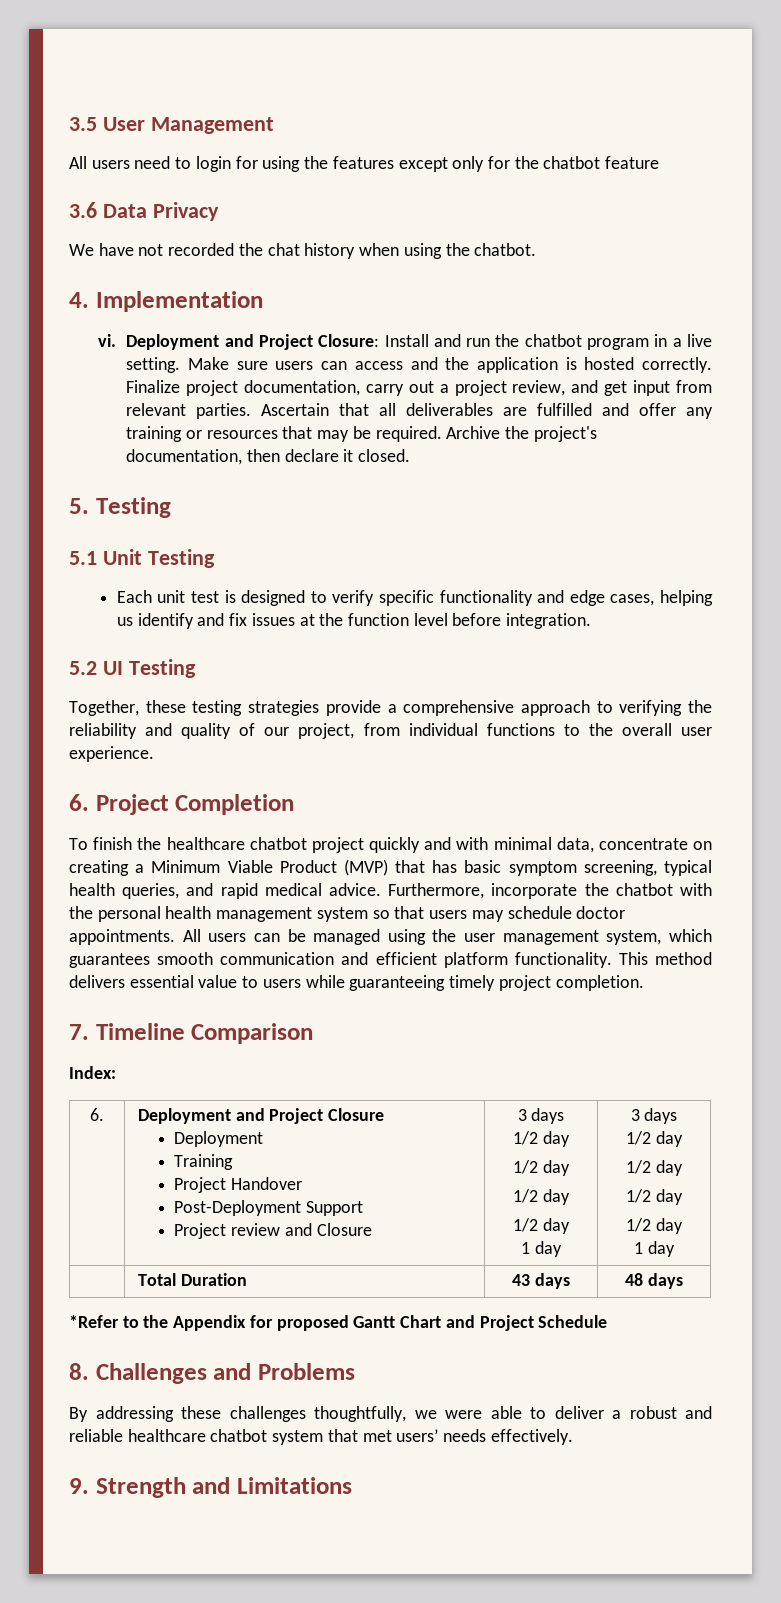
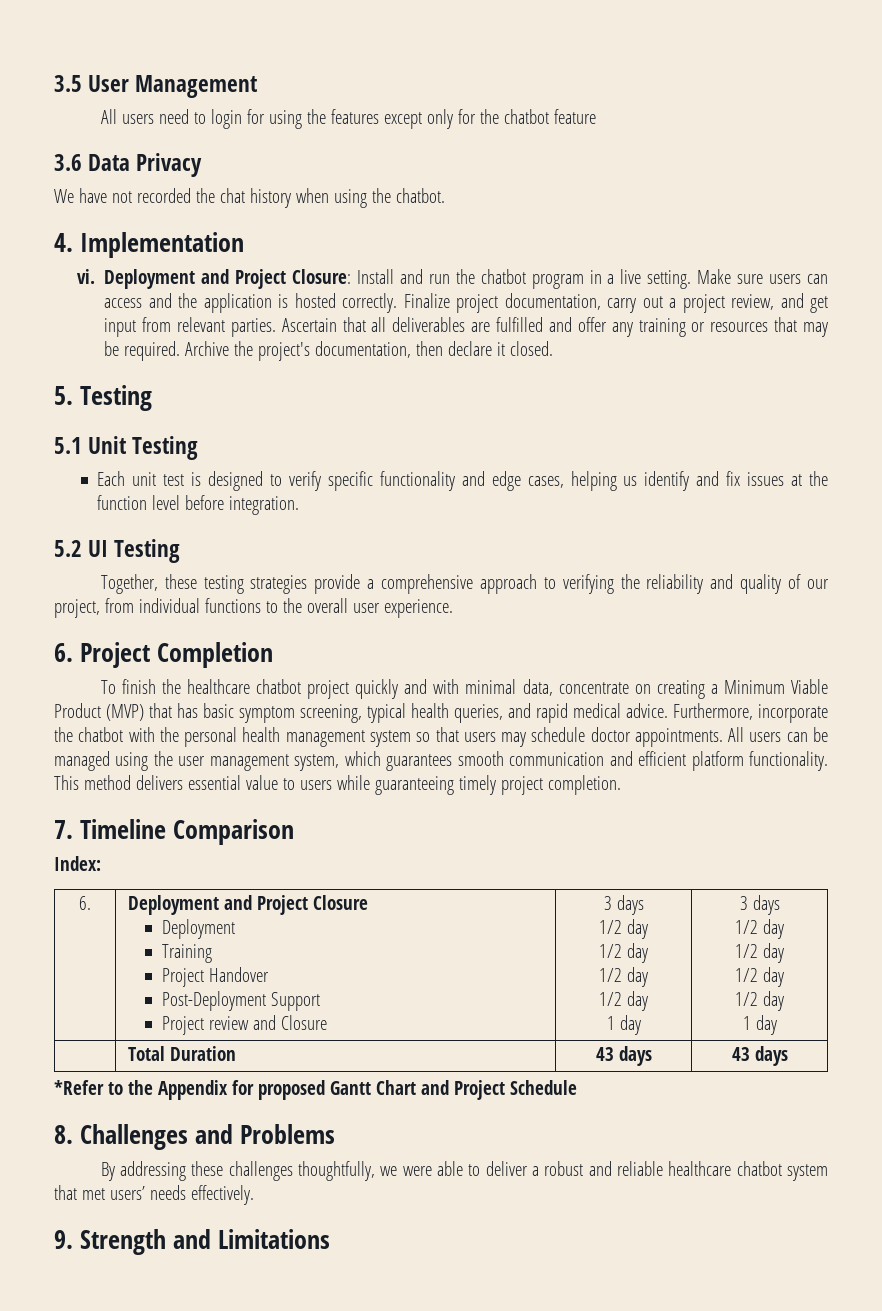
- | Total Duration | 43 days | 48 days
+ | Total Duration | 43 days | 43 days

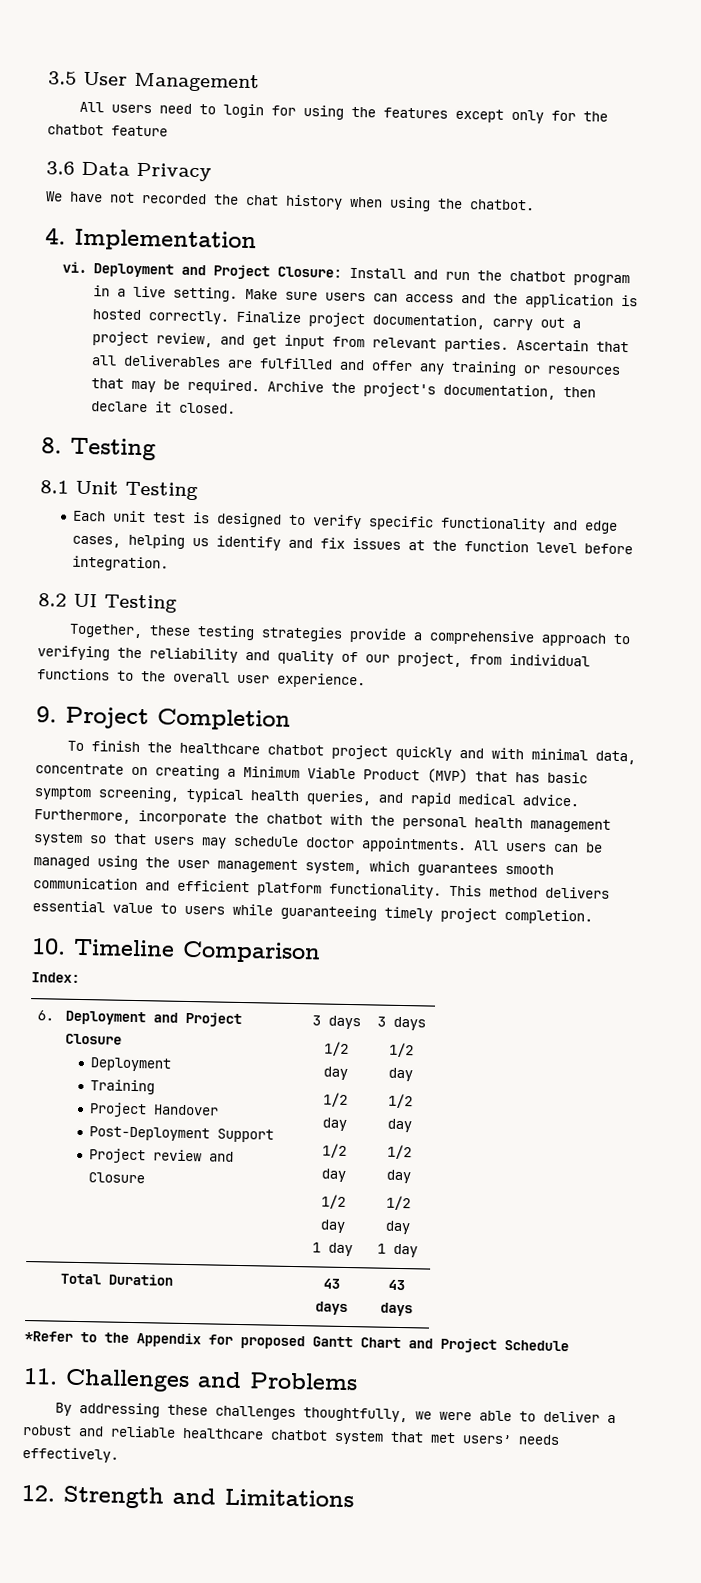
- 5. Testing
- 5.1 Unit Testing
+ 8. Testing
+ 8.1 Unit Testing
- 5.2 UI Testing
+ 8.2 UI Testing
- 6. Project Completion
+ 9. Project Completion
- 7. Timeline Comparison
+ 10. Timeline Comparison
- 8. Challenges and Problems
+ 11. Challenges and Problems
- 9. Strength and Limitations
+ 12. Strength and Limitations

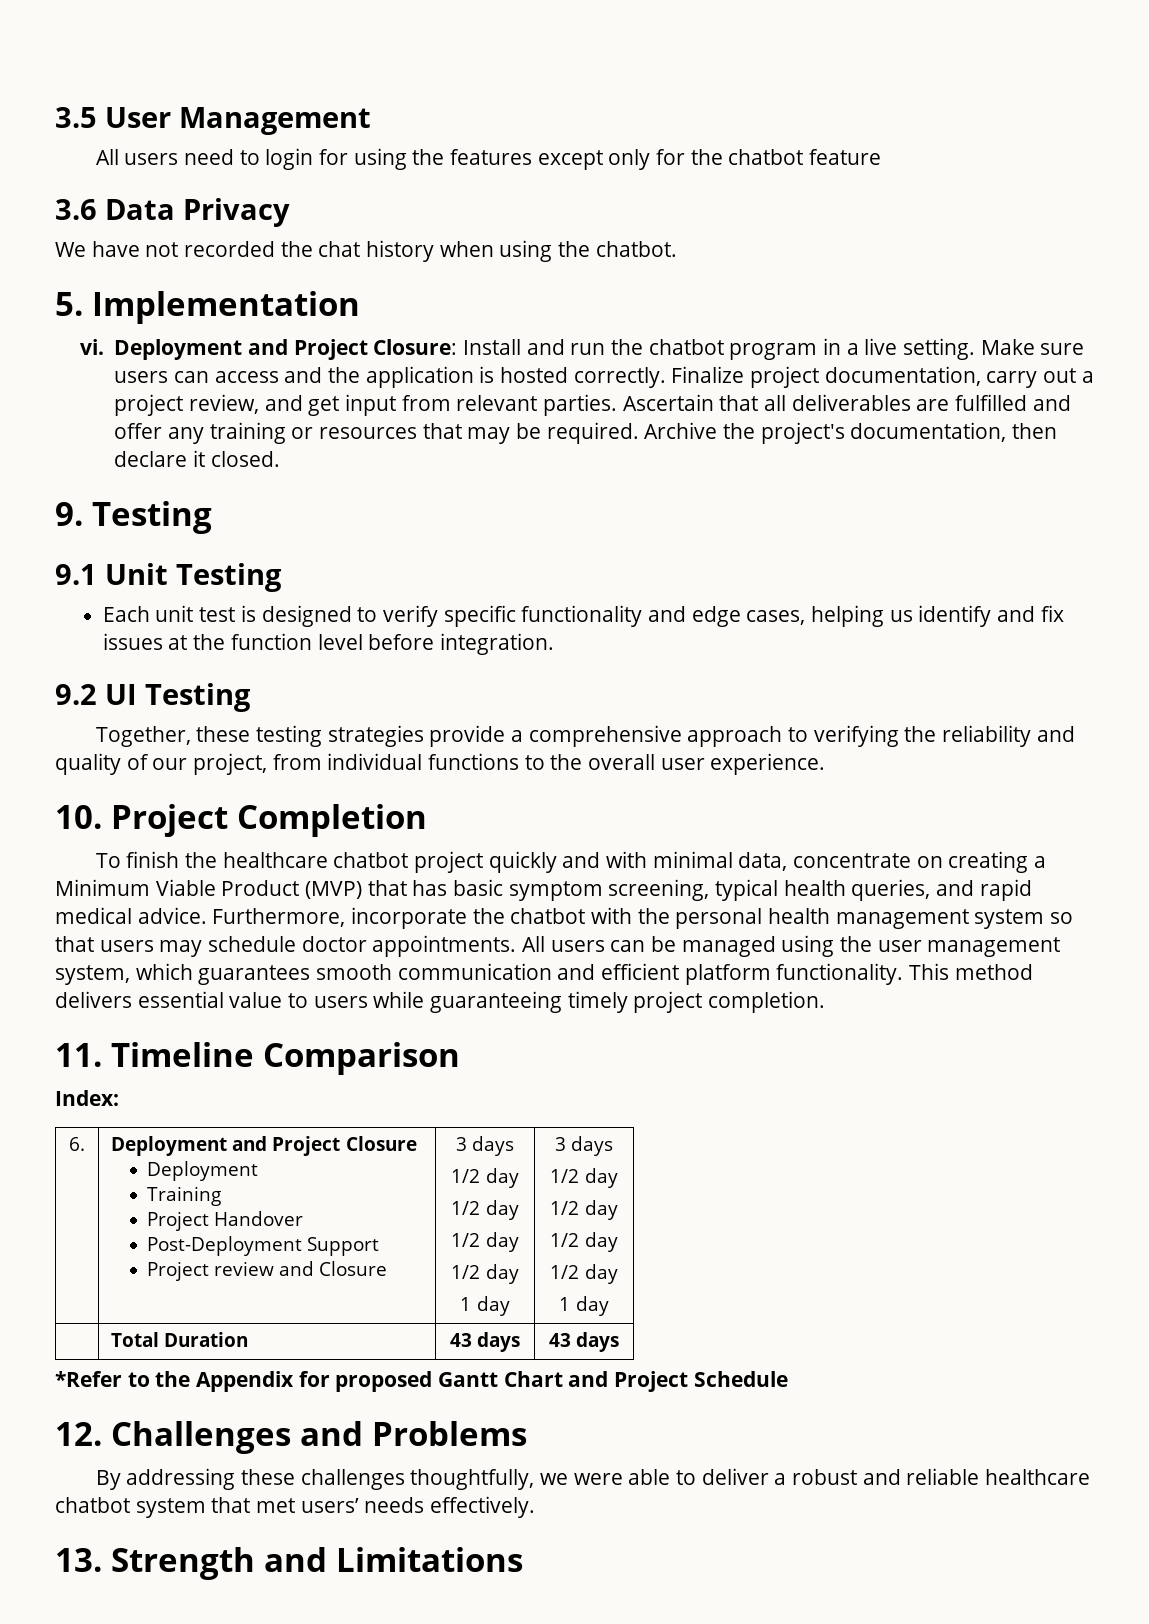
- 4. Implementation
+ 5. Implementation
- 8. Testing
- 8.1 Unit Testing
+ 9. Testing
+ 9.1 Unit Testing
- 8.2 UI Testing
+ 9.2 UI Testing
- 9. Project Completion
+ 10. Project Completion
- 10. Timeline Comparison
+ 11. Timeline Comparison
- 11. Challenges and Problems
+ 12. Challenges and Problems
- 12. Strength and Limitations
+ 13. Strength and Limitations

